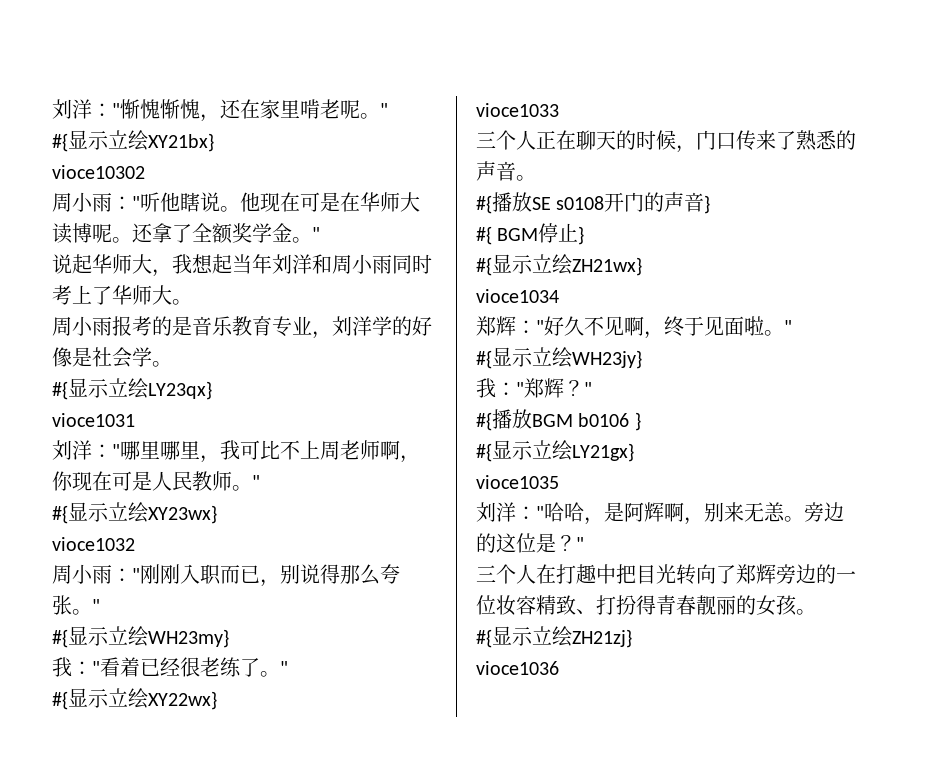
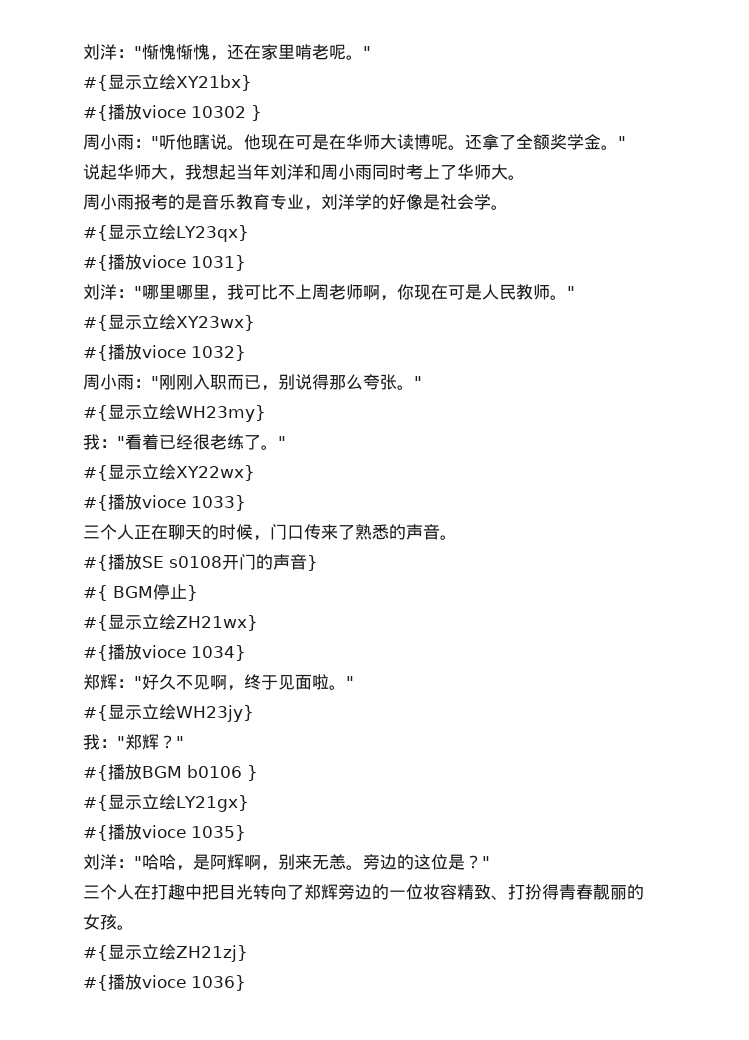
- vioce10302
+ #{播放vioce 10302 }
- vioce1031
+ #{播放vioce 1031}
- vioce1032
+ #{播放vioce 1032}
- vioce1033
+ #{播放vioce 1033}
- vioce1034
+ #{播放vioce 1034}
- vioce1035
+ #{播放vioce 1035}
- vioce1036
+ #{播放vioce 1036}

